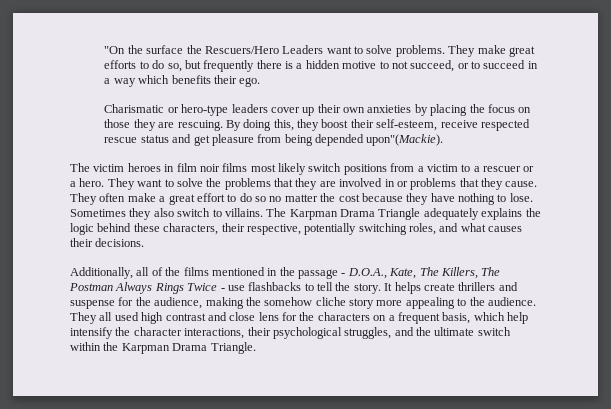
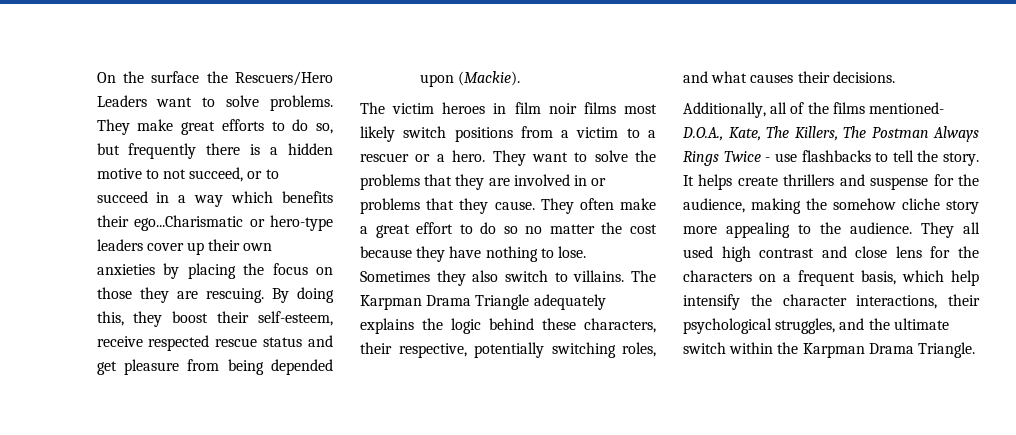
- "On the surface the Rescuers/Hero Leaders want to solve problems.
+ On the surface the Rescuers/Hero Leaders want to solve problems.
- They make great efforts to do so, but frequently there is a hidden motive to not succeed, or to succeed in a way which benefits their ego.
- Charismatic or hero-type leaders cover up their own anxieties by placing the focus on those they are rescuing.
+ They make great efforts to do so, but frequently there is a hidden motive to not succeed, or to succeed in a way which benefits their ego...Charismatic or hero-type leaders cover up their own anxieties by placing the focus on those they are rescuing.
- By doing this, they boost their self-esteem, receive respected rescue status and get pleasure from being depended upon"(Mackie).
+ By doing this, they boost their self-esteem, receive respected rescue status and get pleasure from being depended upon (Mackie).
- Additionally, all of the films mentioned in the passage - D.O.A., Kate, The Killers, The Postman Always Rings Twice - use flashbacks to tell the story.
+ Additionally, all of the films mentioned- D.O.A., Kate, The Killers, The Postman Always Rings Twice - use flashbacks to tell the story.

